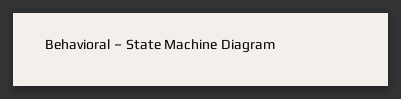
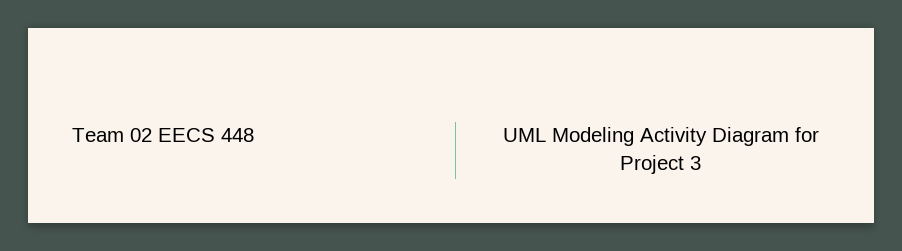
- Behavioral – State Machine Diagram
+ Team 02 EECS 448
+ UML Modeling Activity Diagram for Project 3

